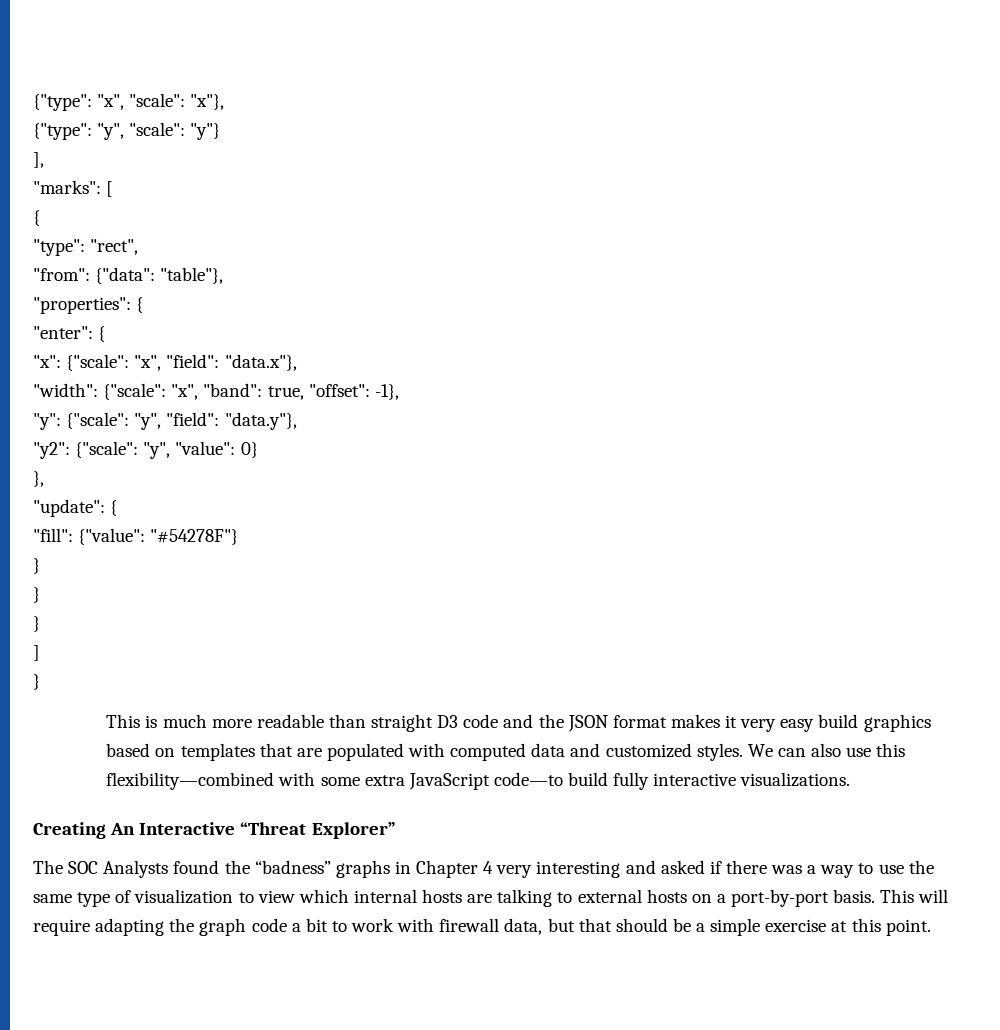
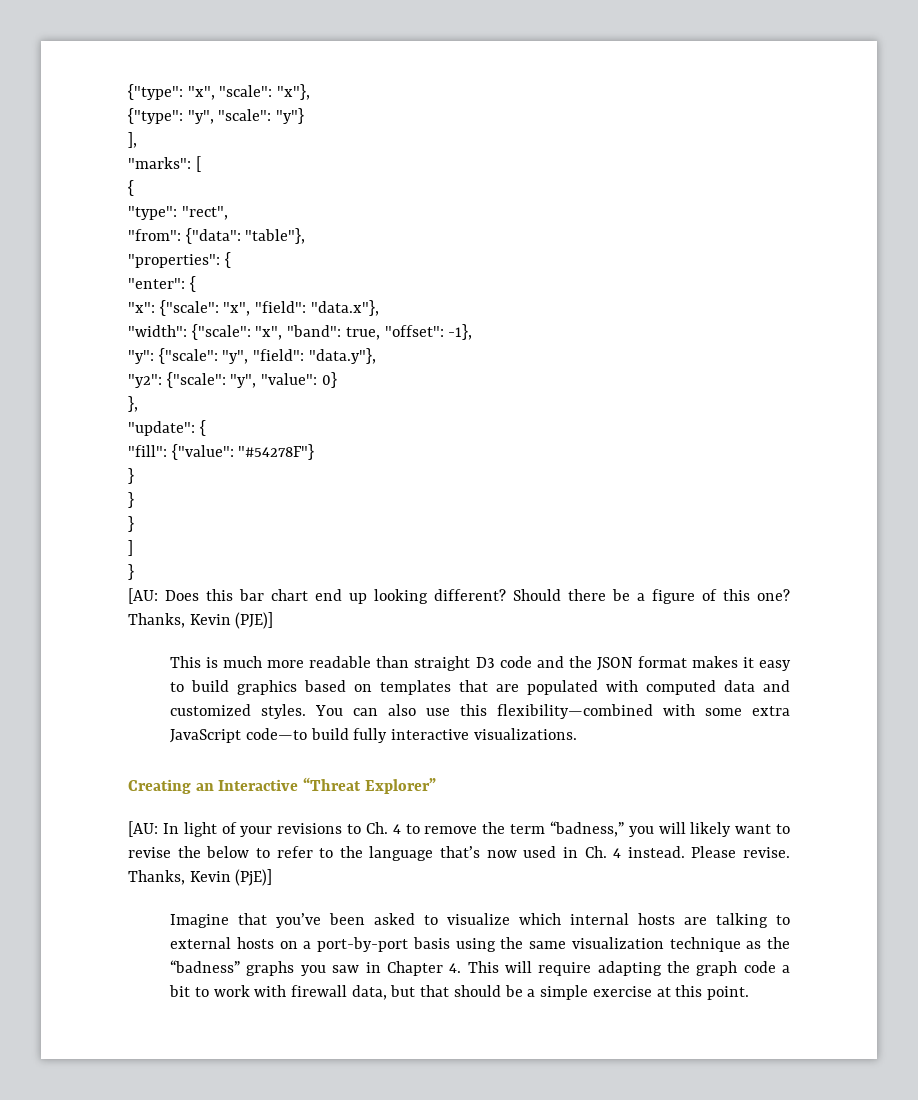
+ [AU: Does this bar chart end up looking different? Should there be a figure of this one? Thanks, Kevin (PJE)]
- This is much more readable than straight D3 code and the JSON format makes it very easy build graphics based on templates that are populated with computed data and customized styles.
+ This is much more readable than straight D3 code and the JSON format makes it easy to build graphics based on templates that are populated with computed data and customized styles.
- We can also use this flexibility—combined with some extra JavaScript code—to build fully interactive visualizations.
+ You can also use this flexibility—combined with some extra JavaScript code—to build fully interactive visualizations.
- Creating An Interactive “Threat Explorer”
+ Creating an Interactive “Threat Explorer”
- The SOC Analysts found the “badness” graphs in Chapter 4 very interesting and asked if there was a way to use the same type of visualization to view which internal hosts are talking to external hosts on a port-by-port basis. This will require adapting the graph code a bit to work with firewall data, but that should be a simple exercise at this point.
+ [AU: In light of your revisions to Ch. 4 to remove the term “badness,” you will likely want to revise the below to refer to the language that’s now used in Ch. 4 instead. Please revise. Thanks, Kevin (PjE)]
+ Imagine that you’ve been asked to visualize which internal hosts are talking to external hosts on a port-by-port basis using the same visualization technique as the “badness” graphs you saw in Chapter 4. This will require adapting the graph code a bit to work with firewall data, but that should be a simple exercise at this point.

